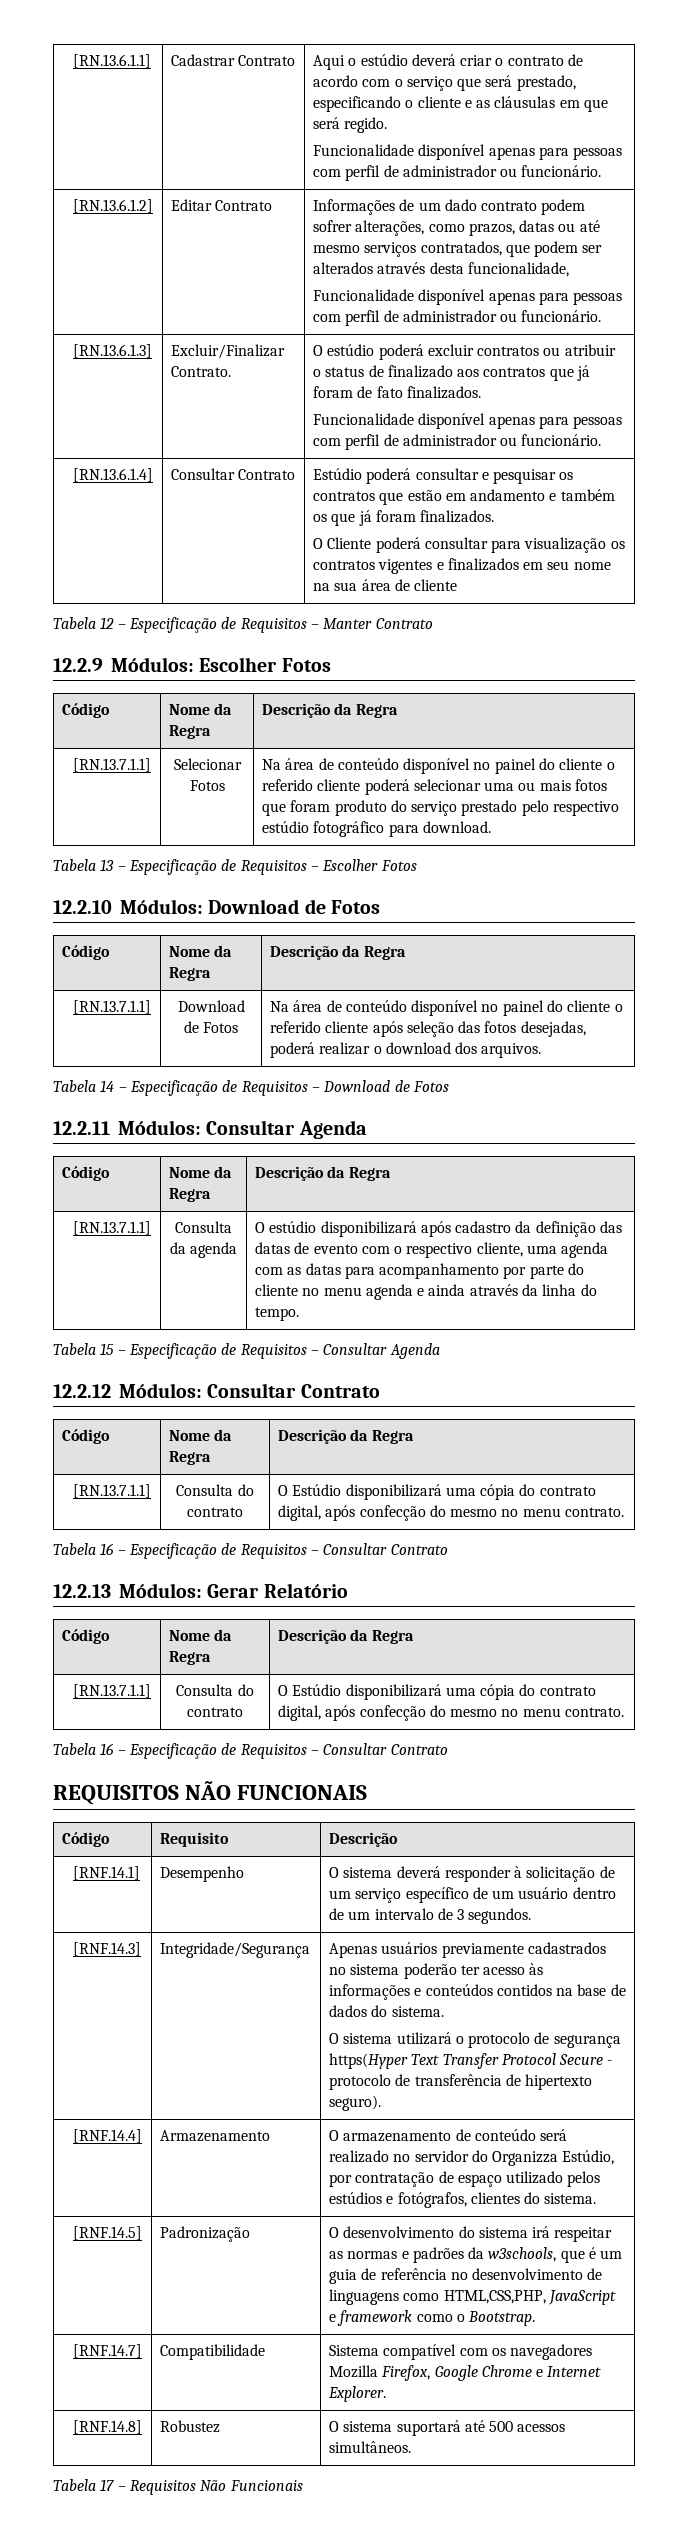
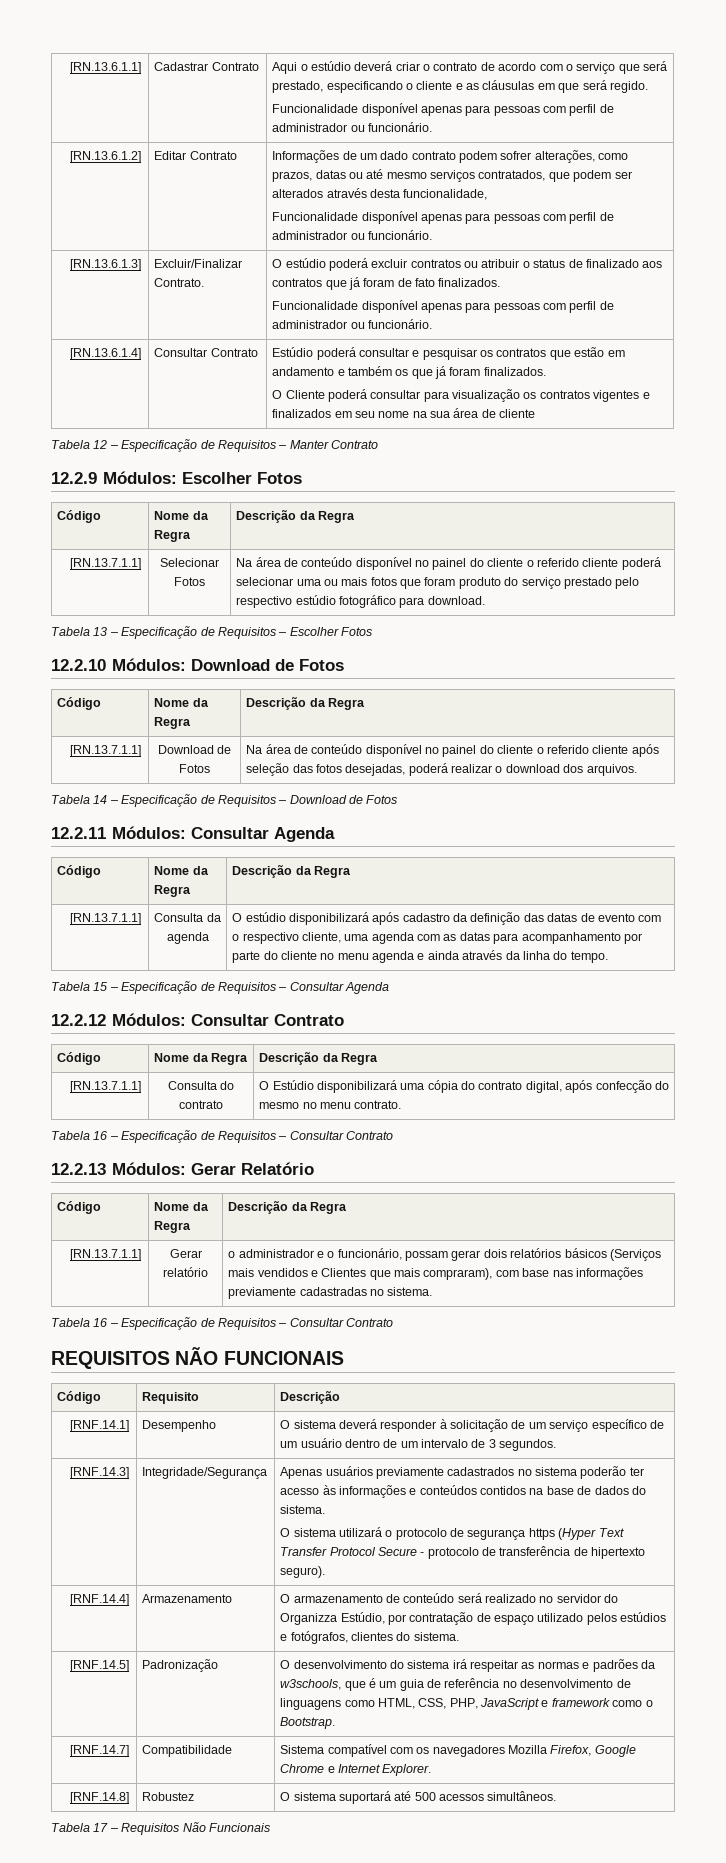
  12.2.13 Módulos: Gerar Relatório
  Código | Nome da Regra | Descrição da Regra
- [RN.13.7.1.1] | Consulta do contrato | O Estúdio disponibilizará uma cópia do contrato digital, após confecção do mesmo no menu contrato.
+ [RN.13.7.1.1] | Gerar relatório | o administrador e o funcionário, possam gerar dois relatórios básicos (Serviços mais vendidos e Clientes que mais compraram), com base nas informações previamente cadastradas no sistema.
- O sistema utilizará o protocolo de segurança https(Hyper Text Transfer Protocol Secure - protocolo de transferência de hipertexto seguro).
+ O sistema utilizará o protocolo de segurança https (Hyper Text Transfer Protocol Secure - protocolo de transferência de hipertexto seguro).
- [RNF.14.5] | Padronização | O desenvolvimento do sistema irá respeitar as normas e padrões da w3schools, que é um guia de referência no desenvolvimento de linguagens como HTML,CSS,PHP, JavaScript e framework como o Bootstrap.
+ [RNF.14.5] | Padronização | O desenvolvimento do sistema irá respeitar as normas e padrões da w3schools, que é um guia de referência no desenvolvimento de linguagens como HTML, CSS, PHP, JavaScript e framework como o Bootstrap.

